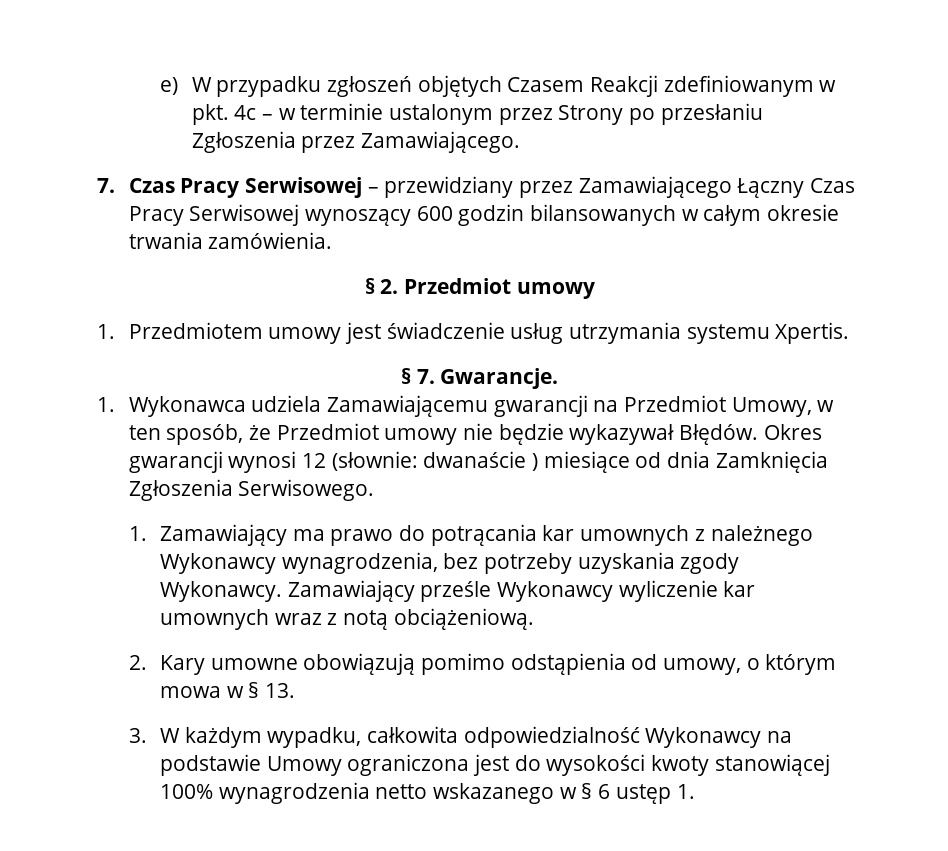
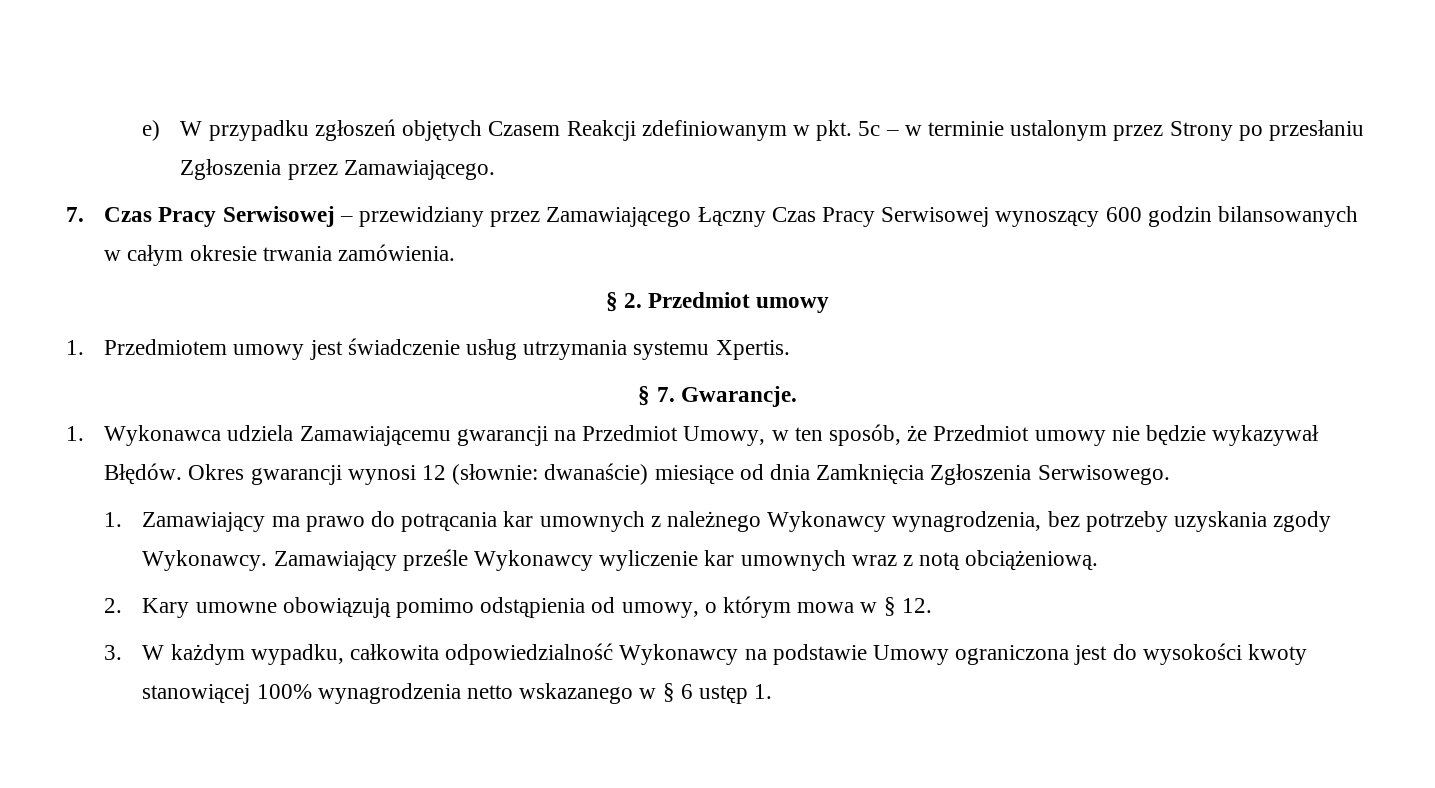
- e) W przypadku zgłoszeń objętych Czasem Reakcji zdefiniowanym w pkt. 4c – w terminie ustalonym przez Strony po przesłaniu Zgłoszenia przez Zamawiającego.
+ e) W przypadku zgłoszeń objętych Czasem Reakcji zdefiniowanym w pkt. 5c – w terminie ustalonym przez Strony po przesłaniu Zgłoszenia przez Zamawiającego.
- Okres gwarancji wynosi 12 (słownie: dwanaście ) miesiące od dnia Zamknięcia Zgłoszenia Serwisowego.
+ Okres gwarancji wynosi 12 (słownie: dwanaście) miesiące od dnia Zamknięcia Zgłoszenia Serwisowego.
- 2. Kary umowne obowiązują pomimo odstąpienia od umowy, o którym mowa w § 13.
+ 2. Kary umowne obowiązują pomimo odstąpienia od umowy, o którym mowa w § 12.

